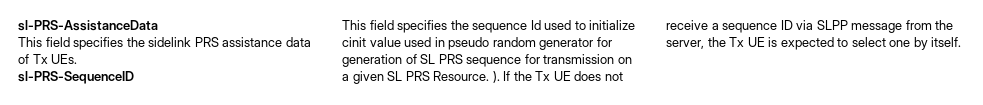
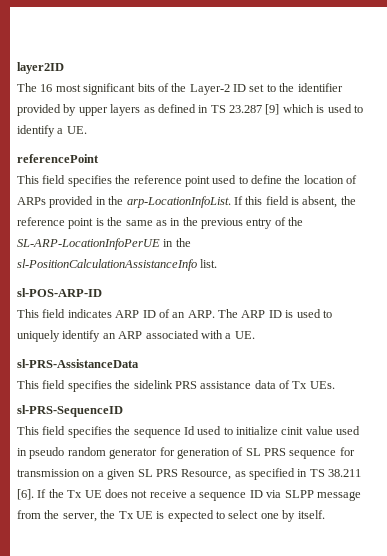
+ layer2ID
+ The 16 most significant bits of the Layer-2 ID set to the identifier provided by upper layers as defined in TS 23.287 [9] which is used to identify a UE.
+ referencePoint
+ This field specifies the reference point used to define the location of ARPs provided in the arp-LocationInfoList. If this field is absent, the reference point is the same as in the previous entry of the SL-ARP-LocationInfoPerUE in the sl-PositionCalculationAssistanceInfo list.
+ sl-POS-ARP-ID
+ This field indicates ARP ID of an ARP. The ARP ID is used to uniquely identify an ARP associated with a UE.
- This field specifies the sequence Id used to initialize cinit value used in pseudo random generator for generation of SL PRS sequence for transmission on a given SL PRS Resource. ).
+ This field specifies the sequence Id used to initialize cinit value used in pseudo random generator for generation of SL PRS sequence for transmission on a given SL PRS Resource, as specified in TS 38.211 [6].

